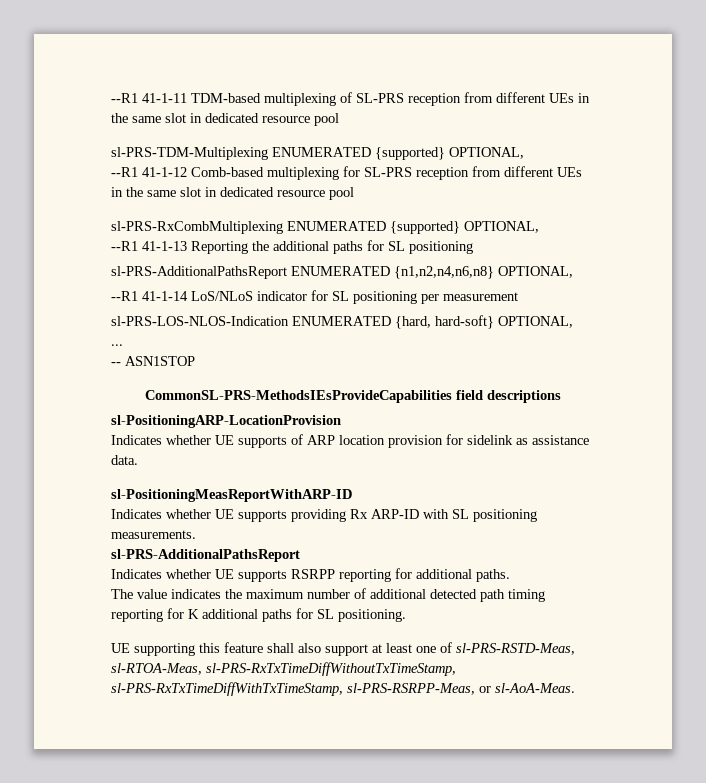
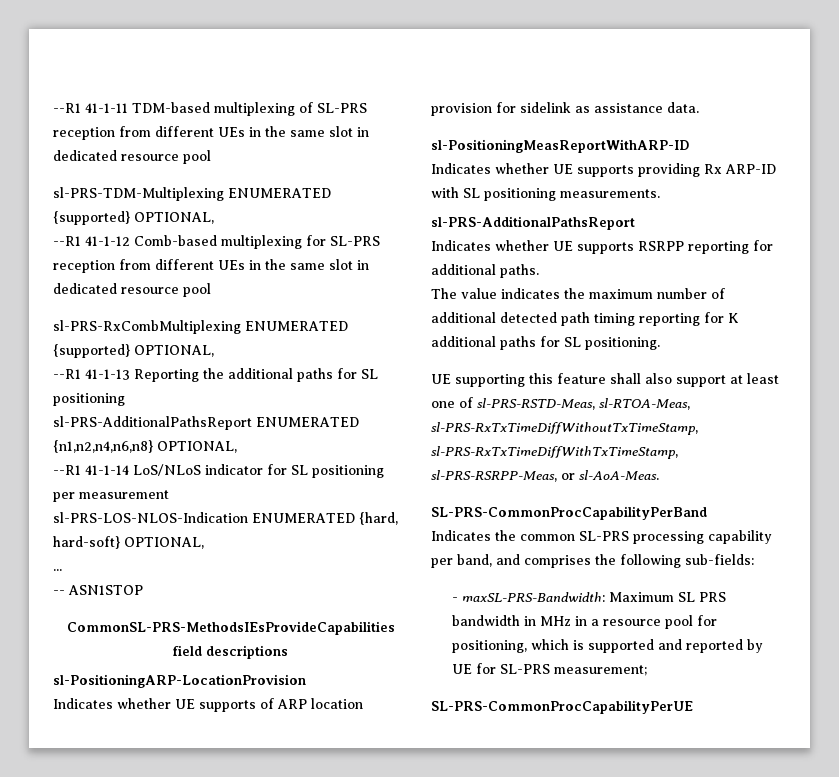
+ SL-PRS-CommonProcCapabilityPerBand
+ Indicates the common SL-PRS processing capability per band, and comprises the following sub-fields:
+ - maxSL-PRS-Bandwidth: Maximum SL PRS bandwidth in MHz in a resource pool for positioning, which is supported and reported by UE for SL-PRS measurement;
+ SL-PRS-CommonProcCapabilityPerUE

